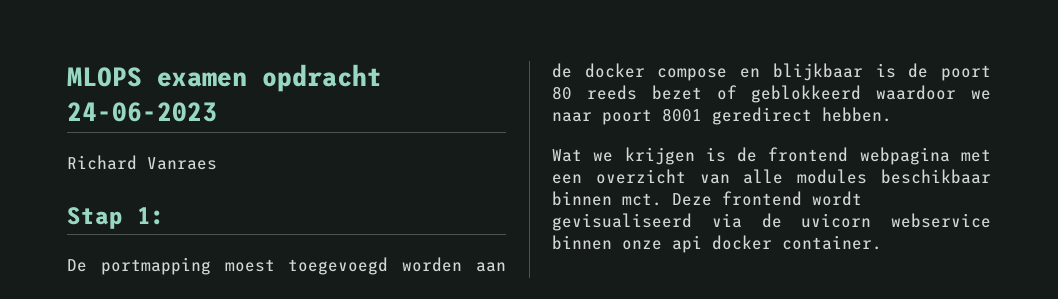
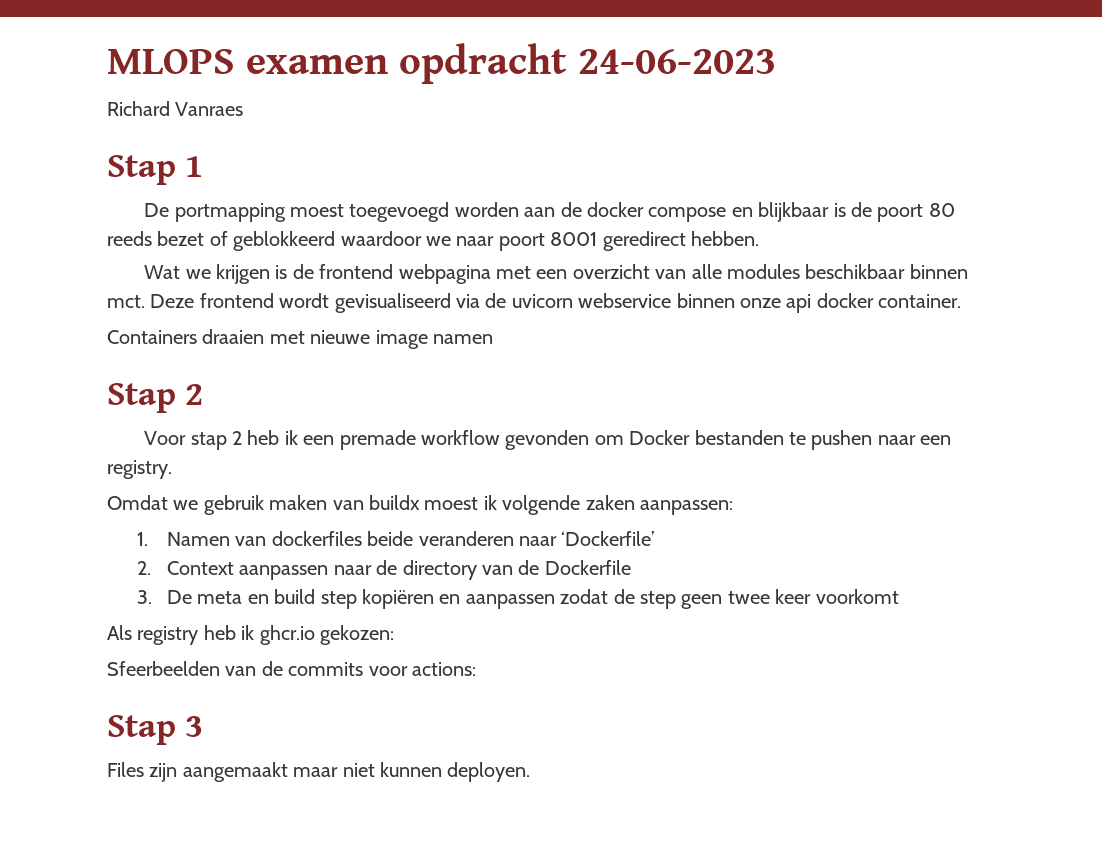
- Stap 1:
+ Stap 1
+ Containers draaien met nieuwe image namen
+ Stap 2
+ Voor stap 2 heb ik een premade workflow gevonden om Docker bestanden te pushen naar een registry.
+ Omdat we gebruik maken van buildx moest ik volgende zaken aanpassen:
+ 1. Namen van dockerfiles beide veranderen naar ‘Dockerfile’
+ 2. Context aanpassen naar de directory van de Dockerfile
+ 3. De meta en build step kopiëren en aanpassen zodat de step geen twee keer voorkomt
+ Als registry heb ik ghcr.io gekozen:
+ Sfeerbeelden van de commits voor actions:
+ Stap 3
+ Files zijn aangemaakt maar niet kunnen deployen.

